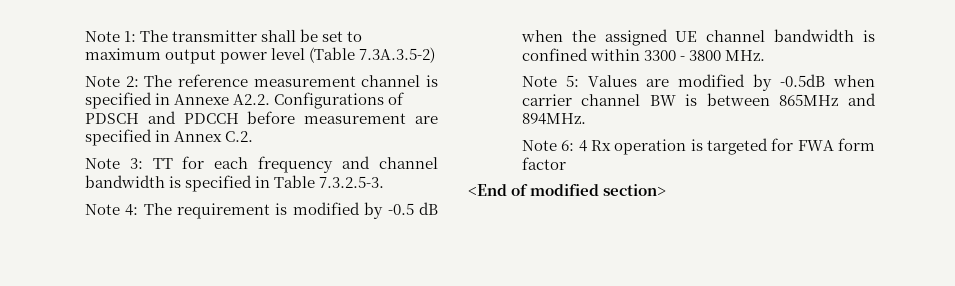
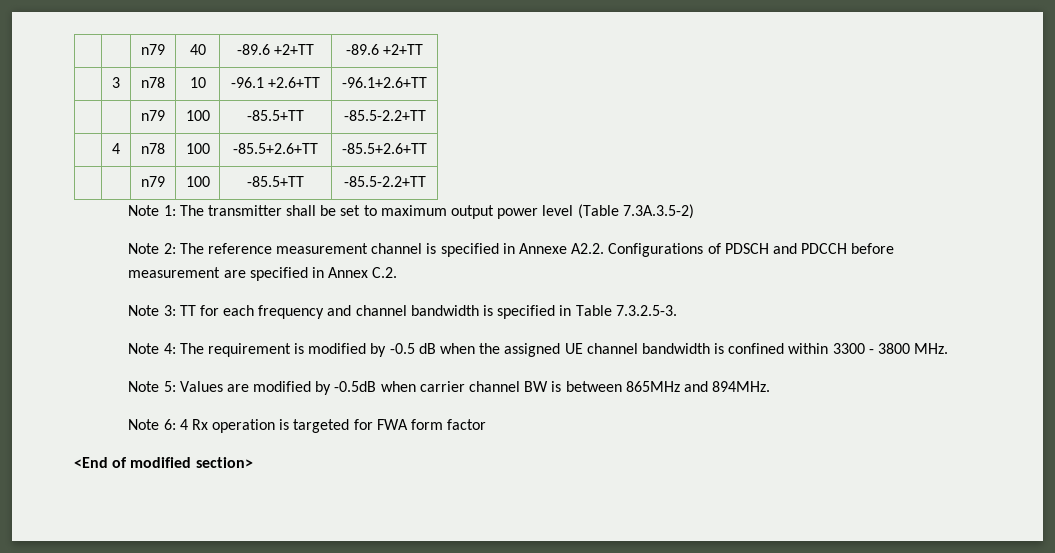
+ | | n79 | 40 | -89.6 +2+TT | -89.6 +2+TT
+ | 3 | n78 | 10 | -96.1 +2.6+TT | -96.1+2.6+TT
+ | | n79 | 100 | -85.5+TT | -85.5-2.2+TT
+ | 4 | n78 | 100 | -85.5+2.6+TT | -85.5+2.6+TT
+ | | n79 | 100 | -85.5+TT | -85.5-2.2+TT

